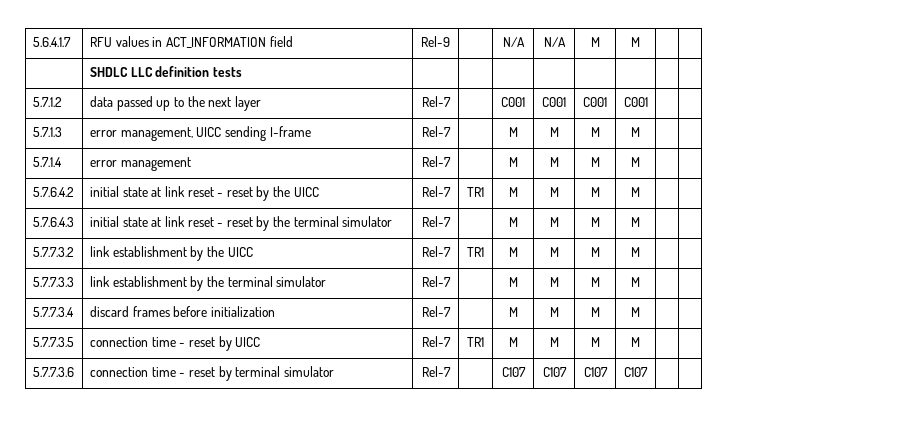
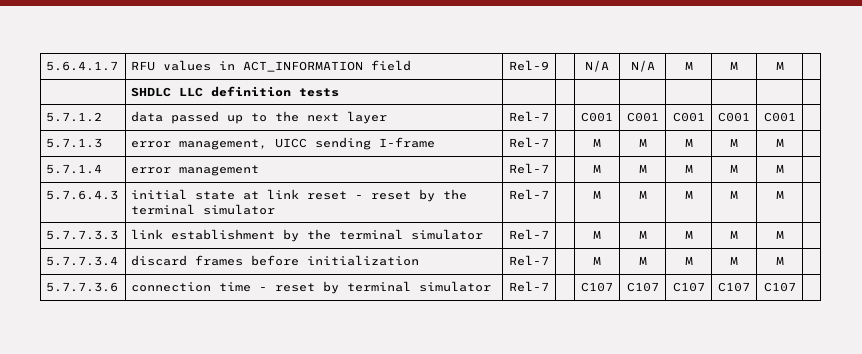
- 5.6.4.1.7 | RFU values in ACT_INFORMATION field | Rel-9 | | N/A | N/A | M | M | |
+ 5.6.4.1.7 | RFU values in ACT_INFORMATION field | Rel-9 | | N/A | N/A | M | M | M |
- 5.7.1.2 | data passed up to the next layer | Rel-7 | | C001 | C001 | C001 | C001 | |
+ 5.7.1.2 | data passed up to the next layer | Rel-7 | | C001 | C001 | C001 | C001 | C001 |
- 5.7.1.3 | error management, UICC sending I-frame | Rel-7 | | M | M | M | M | |
+ 5.7.1.3 | error management, UICC sending I-frame | Rel-7 | | M | M | M | M | M |
- 5.7.1.4 | error management | Rel-7 | | M | M | M | M | |
- 5.7.6.4.2 | initial state at link reset - reset by the UICC | Rel-7 | TR1 | M | M | M | M | |
+ 5.7.1.4 | error management | Rel-7 | | M | M | M | M | M |
- 5.7.6.4.3 | initial state at link reset - reset by the terminal simulator | Rel-7 | | M | M | M | M | |
- 5.7.7.3.2 | link establishment by the UICC | Rel-7 | TR1 | M | M | M | M | |
+ 5.7.6.4.3 | initial state at link reset - reset by the terminal simulator | Rel-7 | | M | M | M | M | M |
- 5.7.7.3.3 | link establishment by the terminal simulator | Rel-7 | | M | M | M | M | |
+ 5.7.7.3.3 | link establishment by the terminal simulator | Rel-7 | | M | M | M | M | M |
- 5.7.7.3.4 | discard frames before initialization | Rel-7 | | M | M | M | M | |
- 5.7.7.3.5 | connection time - reset by UICC | Rel-7 | TR1 | M | M | M | M | |
+ 5.7.7.3.4 | discard frames before initialization | Rel-7 | | M | M | M | M | M |
- 5.7.7.3.6 | connection time - reset by terminal simulator | Rel-7 | | C107 | C107 | C107 | C107 | |
+ 5.7.7.3.6 | connection time - reset by terminal simulator | Rel-7 | | C107 | C107 | C107 | C107 | C107 |

